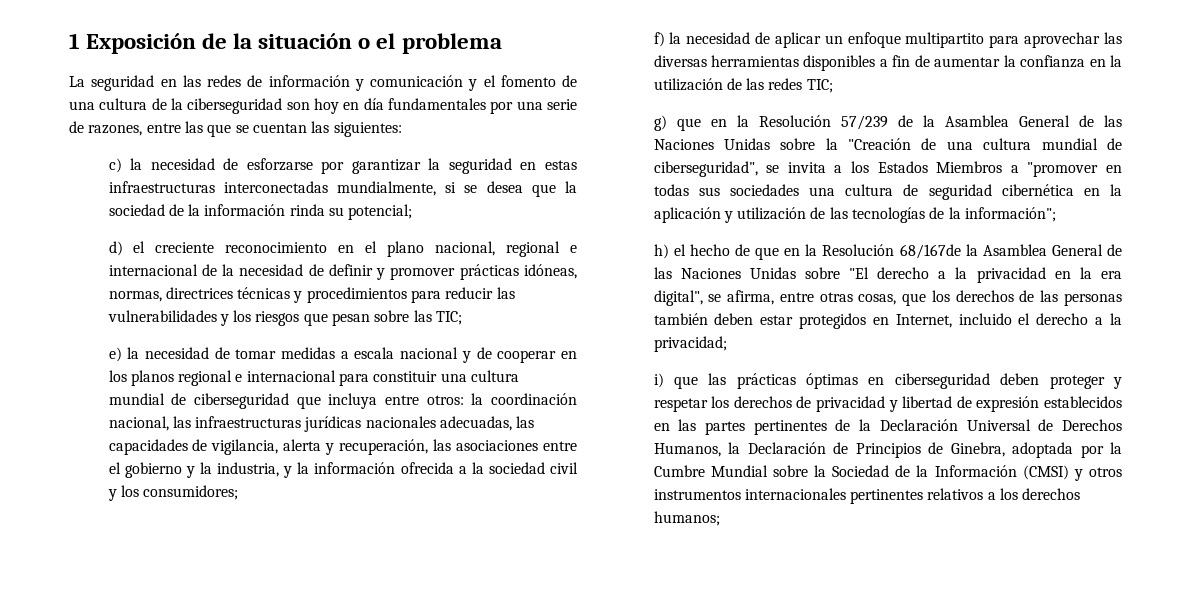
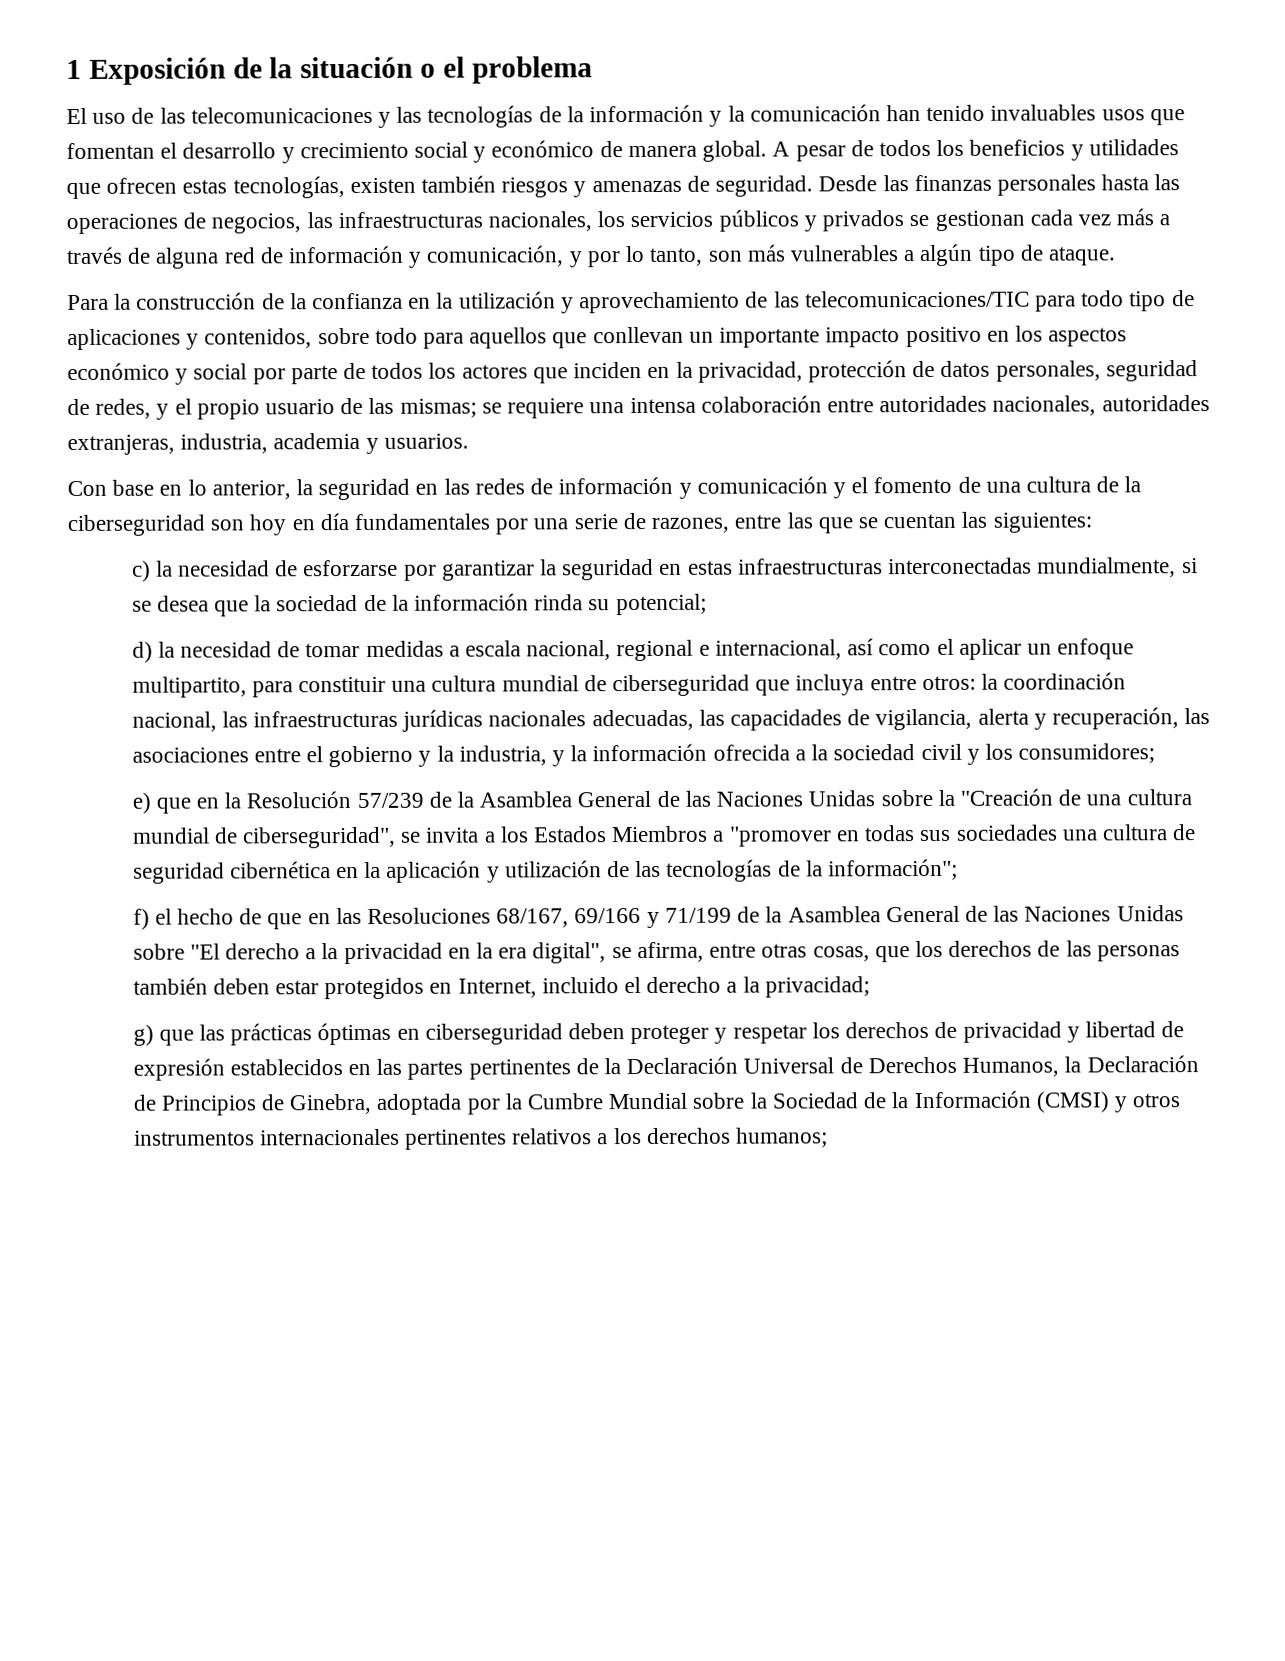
- La seguridad en las redes de información y comunicación y el fomento de una cultura de la ciberseguridad son hoy en día fundamentales por una serie de razones, entre las que se cuentan las siguientes:
+ El uso de las telecomunicaciones y las tecnologías de la información y la comunicación han tenido invaluables usos que fomentan el desarrollo y crecimiento social y económico de manera global. A pesar de todos los beneficios y utilidades que ofrecen estas tecnologías, existen también riesgos y amenazas de seguridad. Desde las finanzas personales hasta las operaciones de negocios, las infraestructuras nacionales, los servicios públicos y privados se gestionan cada vez más a través de alguna red de información y comunicación, y por lo tanto, son más vulnerables a algún tipo de ataque.
+ Para la construcción de la confianza en la utilización y aprovechamiento de las telecomunicaciones/TIC para todo tipo de aplicaciones y contenidos, sobre todo para aquellos que conllevan un importante impacto positivo en los aspectos económico y social por parte de todos los actores que inciden en la privacidad, protección de datos personales, seguridad de redes, y el propio usuario de las mismas; se requiere una intensa colaboración entre autoridades nacionales, autoridades extranjeras, industria, academia y usuarios.
+ Con base en lo anterior, la seguridad en las redes de información y comunicación y el fomento de una cultura de la ciberseguridad son hoy en día fundamentales por una serie de razones, entre las que se cuentan las siguientes:
- d) el creciente reconocimiento en el plano nacional, regional e internacional de la necesidad de definir y promover prácticas idóneas, normas, directrices técnicas y procedimientos para reducir las vulnerabilidades y los riesgos que pesan sobre las TIC;
- e) la necesidad de tomar medidas a escala nacional y de cooperar en los planos regional e internacional para constituir una cultura mundial de ciberseguridad que incluya entre otros: la coordinación nacional, las infraestructuras jurídicas nacionales adecuadas, las capacidades de vigilancia, alerta y recuperación, las asociaciones entre el gobierno y la industria, y la información ofrecida a la sociedad civil y los consumidores;
+ d) la necesidad de tomar medidas a escala nacional, regional e internacional, así como el aplicar un enfoque multipartito, para constituir una cultura mundial de ciberseguridad que incluya entre otros: la coordinación nacional, las infraestructuras jurídicas nacionales adecuadas, las capacidades de vigilancia, alerta y recuperación, las asociaciones entre el gobierno y la industria, y la información ofrecida a la sociedad civil y los consumidores;
- f) la necesidad de aplicar un enfoque multipartito para aprovechar las diversas herramientas disponibles a fin de aumentar la confianza en la utilización de las redes TIC;
- g) que en la Resolución 57/239 de la Asamblea General de las Naciones Unidas sobre la "Creación de una cultura mundial de ciberseguridad", se invita a los Estados Miembros a "promover en todas sus sociedades una cultura de seguridad cibernética en la aplicación y utilización de las tecnologías de la información";
+ e) que en la Resolución 57/239 de la Asamblea General de las Naciones Unidas sobre la "Creación de una cultura mundial de ciberseguridad", se invita a los Estados Miembros a "promover en todas sus sociedades una cultura de seguridad cibernética en la aplicación y utilización de las tecnologías de la información";
- h) el hecho de que en la Resolución 68/167de la Asamblea General de las Naciones Unidas sobre "El derecho a la privacidad en la era digital", se afirma, entre otras cosas, que los derechos de las personas también deben estar protegidos en Internet, incluido el derecho a la privacidad;
+ f) el hecho de que en las Resoluciones 68/167, 69/166 y 71/199 de la Asamblea General de las Naciones Unidas sobre "El derecho a la privacidad en la era digital", se afirma, entre otras cosas, que los derechos de las personas también deben estar protegidos en Internet, incluido el derecho a la privacidad;
- i) que las prácticas óptimas en ciberseguridad deben proteger y respetar los derechos de privacidad y libertad de expresión establecidos en las partes pertinentes de la Declaración Universal de Derechos Humanos, la Declaración de Principios de Ginebra, adoptada por la Cumbre Mundial sobre la Sociedad de la Información (CMSI) y otros instrumentos internacionales pertinentes relativos a los derechos humanos;
+ g) que las prácticas óptimas en ciberseguridad deben proteger y respetar los derechos de privacidad y libertad de expresión establecidos en las partes pertinentes de la Declaración Universal de Derechos Humanos, la Declaración de Principios de Ginebra, adoptada por la Cumbre Mundial sobre la Sociedad de la Información (CMSI) y otros instrumentos internacionales pertinentes relativos a los derechos humanos;

